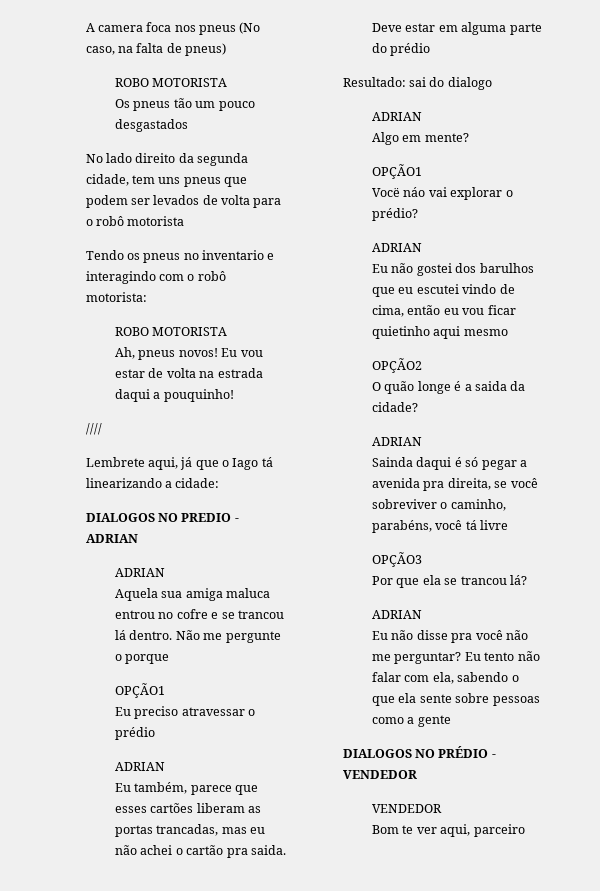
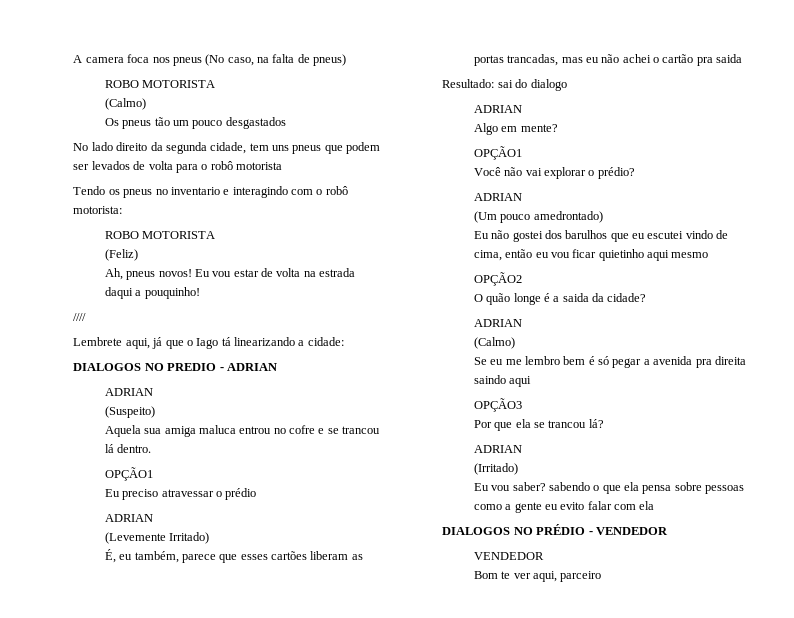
  A camera foca nos pneus (No caso, na falta de pneus)
  ROBO MOTORISTA
+ (Calmo)
+ (Feliz)
+ (Suspeito)
- Não me pergunte o porque
- Eu também, parece que esses cartões liberam as portas trancadas, mas eu não achei o cartão pra saida. Deve estar em alguma parte do prédio
+ (Levemente Irritado)
+ É, eu também, parece que esses cartões liberam as portas trancadas, mas eu não achei o cartão pra saida
- Vocë náo vai explorar o prédio?
+ Você não vai explorar o prédio?
+ (Um pouco amedrontado)
  O quão longe é a saida da cidade?
  ADRIAN
- Sainda daqui é só pegar a avenida pra direita, se você sobreviver o caminho, parabéns, você tá livre
+ (Calmo)
+ Se eu me lembro bem é só pegar a avenida pra direita saindo aqui
- Eu não disse pra você não me perguntar? Eu tento não falar com ela, sabendo o que ela sente sobre pessoas como a gente
+ (Irritado)
+ Eu vou saber? sabendo o que ela pensa sobre pessoas como a gente eu evito falar com ela

